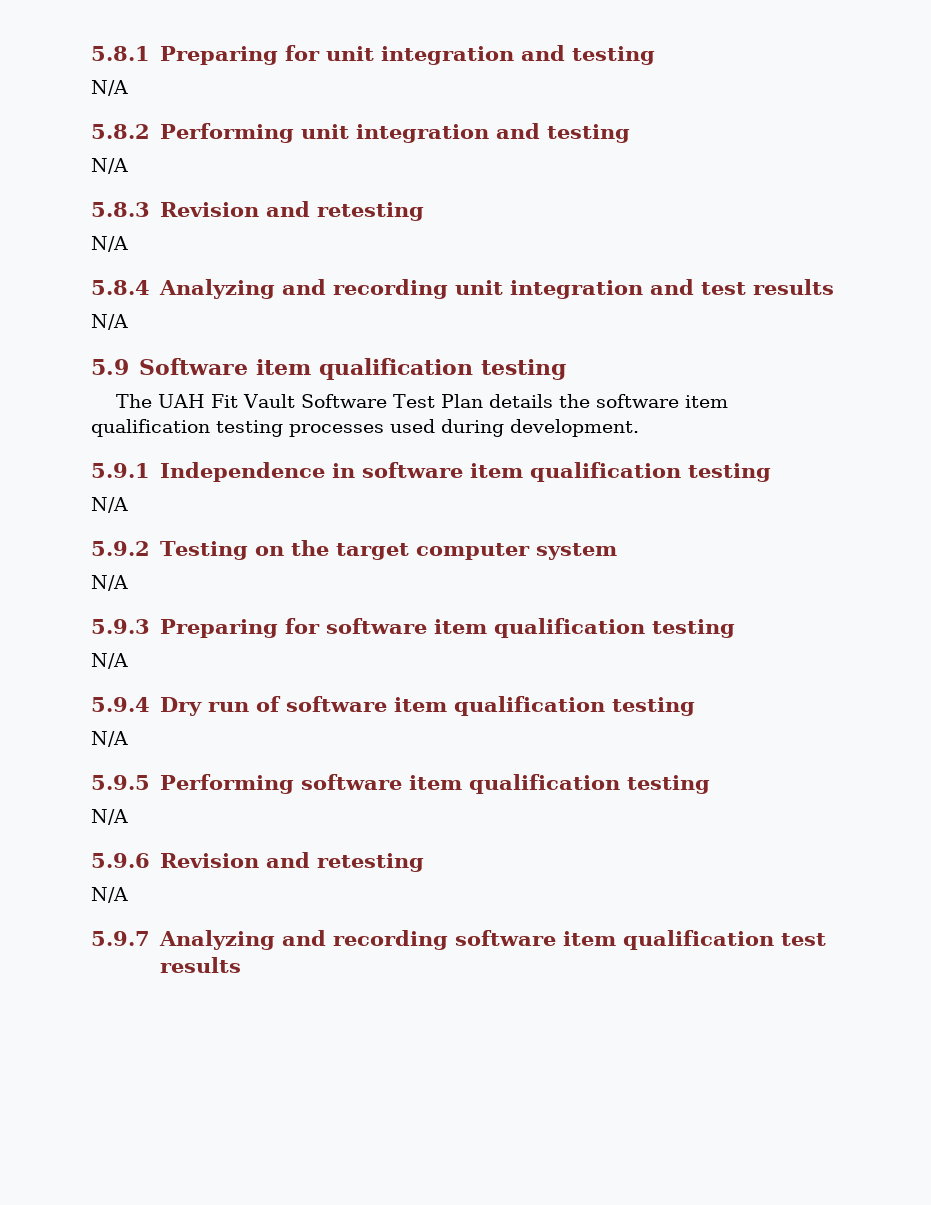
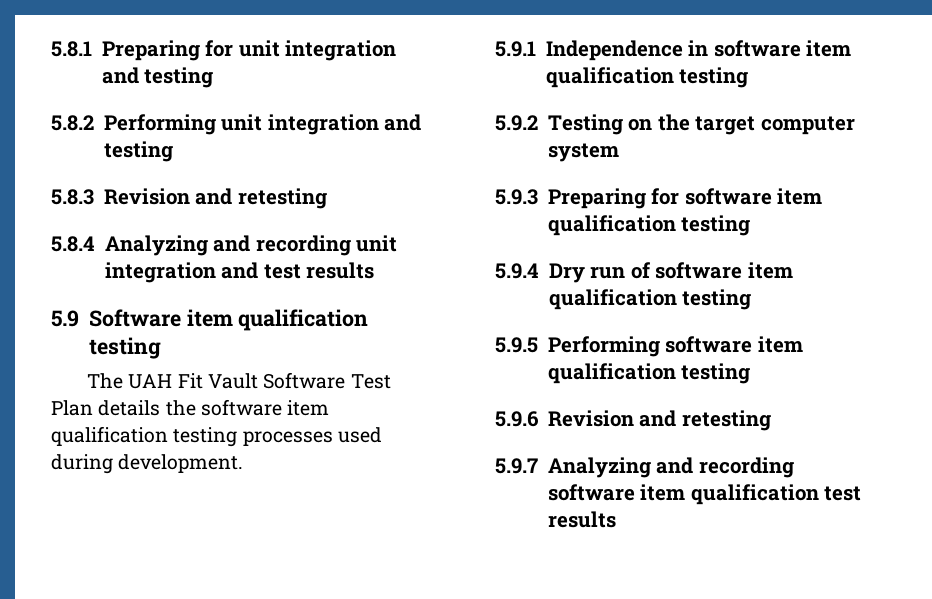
  5.8.1 Preparing for unit integration and testing
- N/A
  5.8.2 Performing unit integration and testing
- N/A
  5.8.3 Revision and retesting
- N/A
  5.8.4 Analyzing and recording unit integration and test results
- N/A
  5.9.1 Independence in software item qualification testing
- N/A
  5.9.2 Testing on the target computer system
- N/A
  5.9.3 Preparing for software item qualification testing
- N/A
  5.9.4 Dry run of software item qualification testing
- N/A
  5.9.5 Performing software item qualification testing
- N/A
  5.9.6 Revision and retesting
- N/A

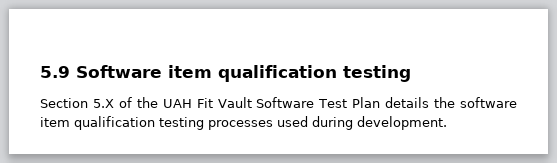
- 5.8.1 Preparing for unit integration and testing
- 5.8.2 Performing unit integration and testing
- 5.8.3 Revision and retesting
- 5.8.4 Analyzing and recording unit integration and test results
- The UAH Fit Vault Software Test Plan details the software item qualification testing processes used during development.
+ Section 5.X of the UAH Fit Vault Software Test Plan details the software item qualification testing processes used during development.
- 5.9.1 Independence in software item qualification testing
- 5.9.2 Testing on the target computer system
- 5.9.3 Preparing for software item qualification testing
- 5.9.4 Dry run of software item qualification testing
- 5.9.5 Performing software item qualification testing
- 5.9.6 Revision and retesting
- 5.9.7 Analyzing and recording software item qualification test results

